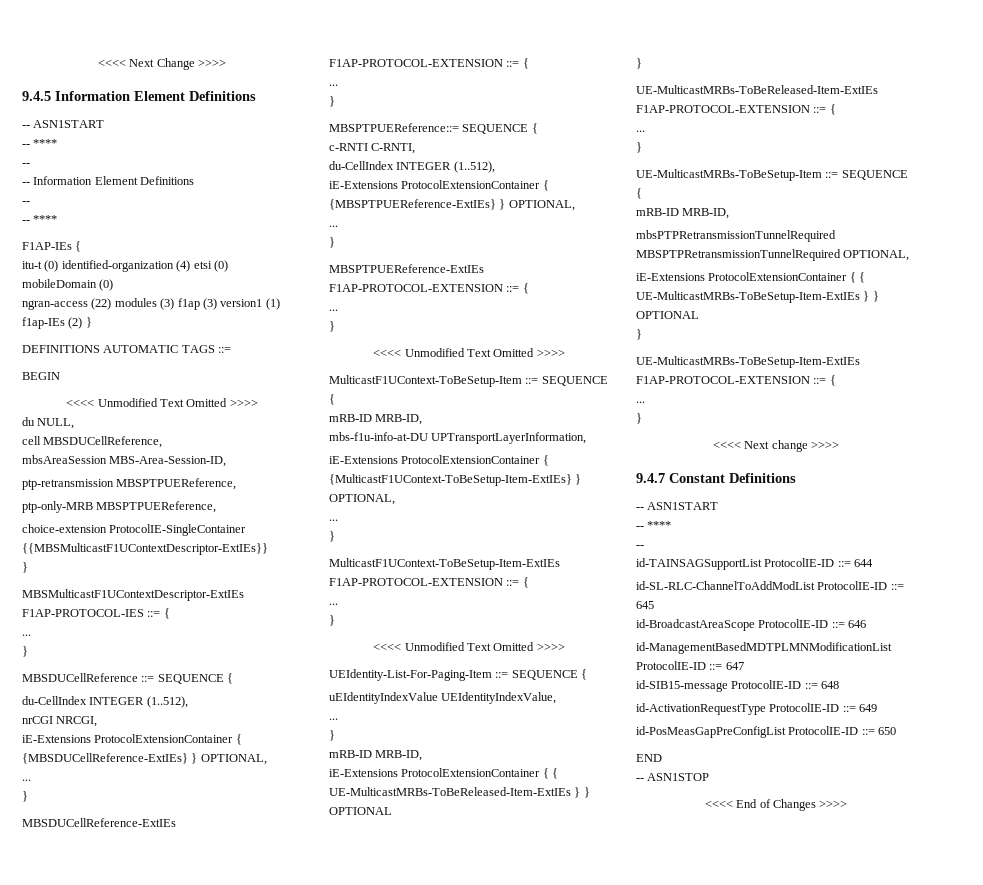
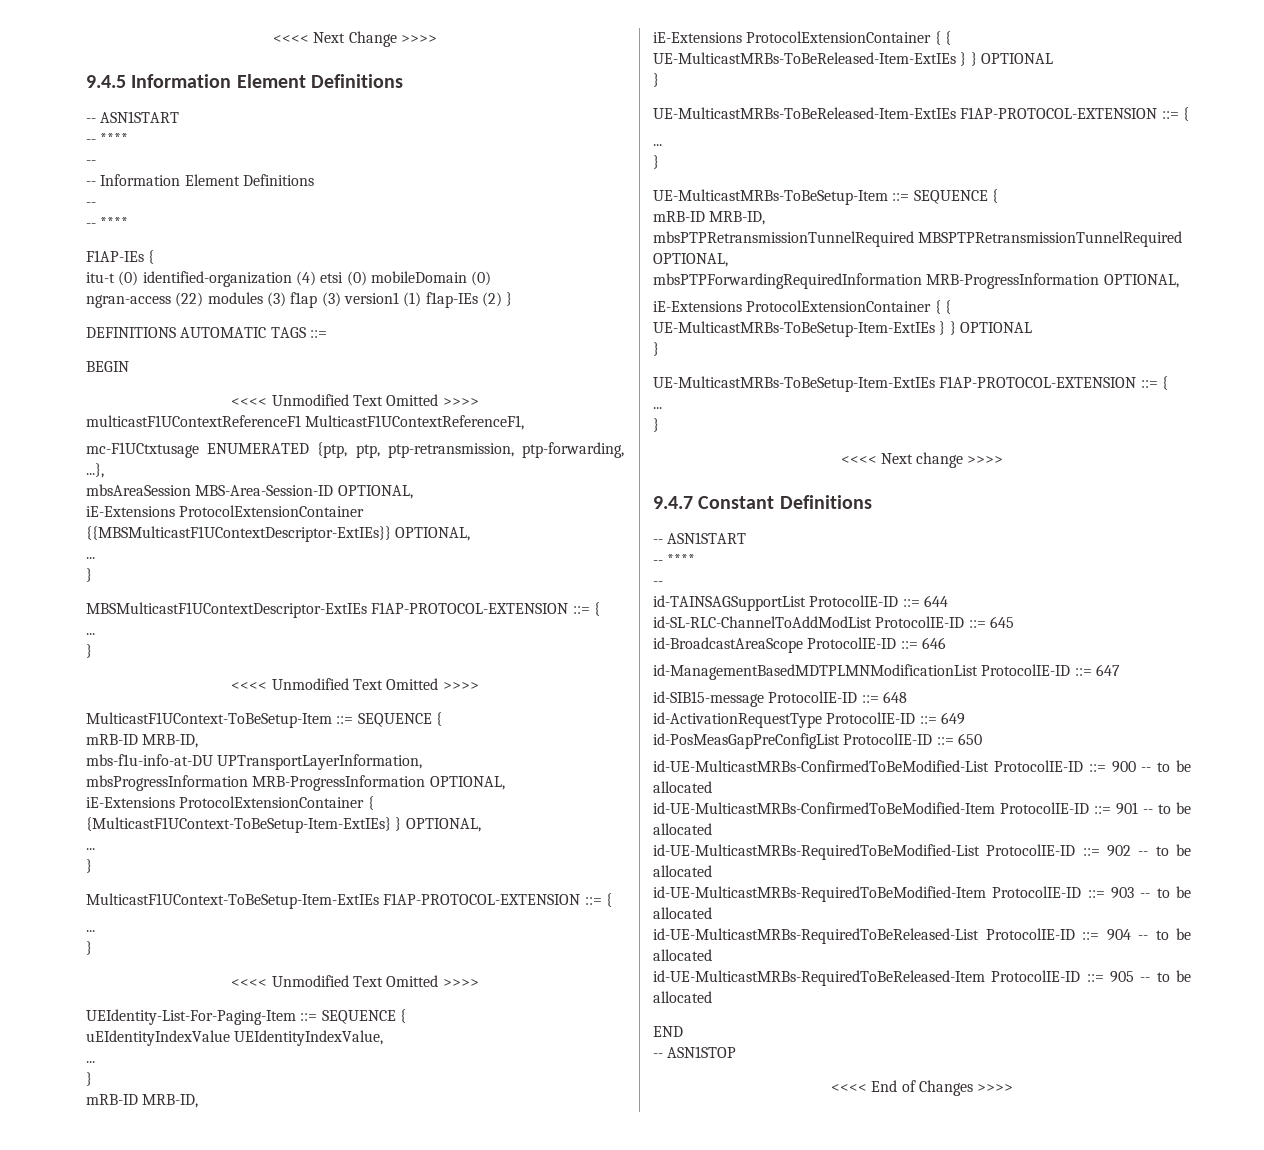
- du NULL,
- cell MBSDUCellReference,
- mbsAreaSession MBS-Area-Session-ID,
- ptp-retransmission MBSPTPUEReference,
- ptp-only-MRB MBSPTPUEReference,
- choice-extension ProtocolIE-SingleContainer {{MBSMulticastF1UContextDescriptor-ExtIEs}}
- }
- MBSMulticastF1UContextDescriptor-ExtIEs F1AP-PROTOCOL-IES ::= {
+ multicastF1UContextReferenceF1 MulticastF1UContextReferenceF1,
+ mc-F1UCtxtusage ENUMERATED {ptp, ptp, ptp-retransmission, ptp-forwarding, ...},
+ mbsAreaSession MBS-Area-Session-ID OPTIONAL,
+ iE-Extensions ProtocolExtensionContainer {{MBSMulticastF1UContextDescriptor-ExtIEs}} OPTIONAL,
  ...
  }
- MBSDUCellReference ::= SEQUENCE {
- du-CellIndex INTEGER (1..512),
- nrCGI NRCGI,
- iE-Extensions ProtocolExtensionContainer { {MBSDUCellReference-ExtIEs} } OPTIONAL,
- ...
- }
- MBSDUCellReference-ExtIEs F1AP-PROTOCOL-EXTENSION ::= {
- ...
- }
- MBSPTPUEReference::= SEQUENCE {
- c-RNTI C-RNTI,
- du-CellIndex INTEGER (1..512),
- iE-Extensions ProtocolExtensionContainer { {MBSPTPUEReference-ExtIEs} } OPTIONAL,
- ...
- }
- MBSPTPUEReference-ExtIEs F1AP-PROTOCOL-EXTENSION ::= {
+ MBSMulticastF1UContextDescriptor-ExtIEs F1AP-PROTOCOL-EXTENSION ::= {
+ mbsProgressInformation MRB-ProgressInformation OPTIONAL,
+ mbsPTPForwardingRequiredInformation MRB-ProgressInformation OPTIONAL,
+ id-UE-MulticastMRBs-ConfirmedToBeModified-List ProtocolIE-ID ::= 900 -- to be allocated
+ id-UE-MulticastMRBs-ConfirmedToBeModified-Item ProtocolIE-ID ::= 901 -- to be allocated
+ id-UE-MulticastMRBs-RequiredToBeModified-List ProtocolIE-ID ::= 902 -- to be allocated
+ id-UE-MulticastMRBs-RequiredToBeModified-Item ProtocolIE-ID ::= 903 -- to be allocated
+ id-UE-MulticastMRBs-RequiredToBeReleased-List ProtocolIE-ID ::= 904 -- to be allocated
+ id-UE-MulticastMRBs-RequiredToBeReleased-Item ProtocolIE-ID ::= 905 -- to be allocated

